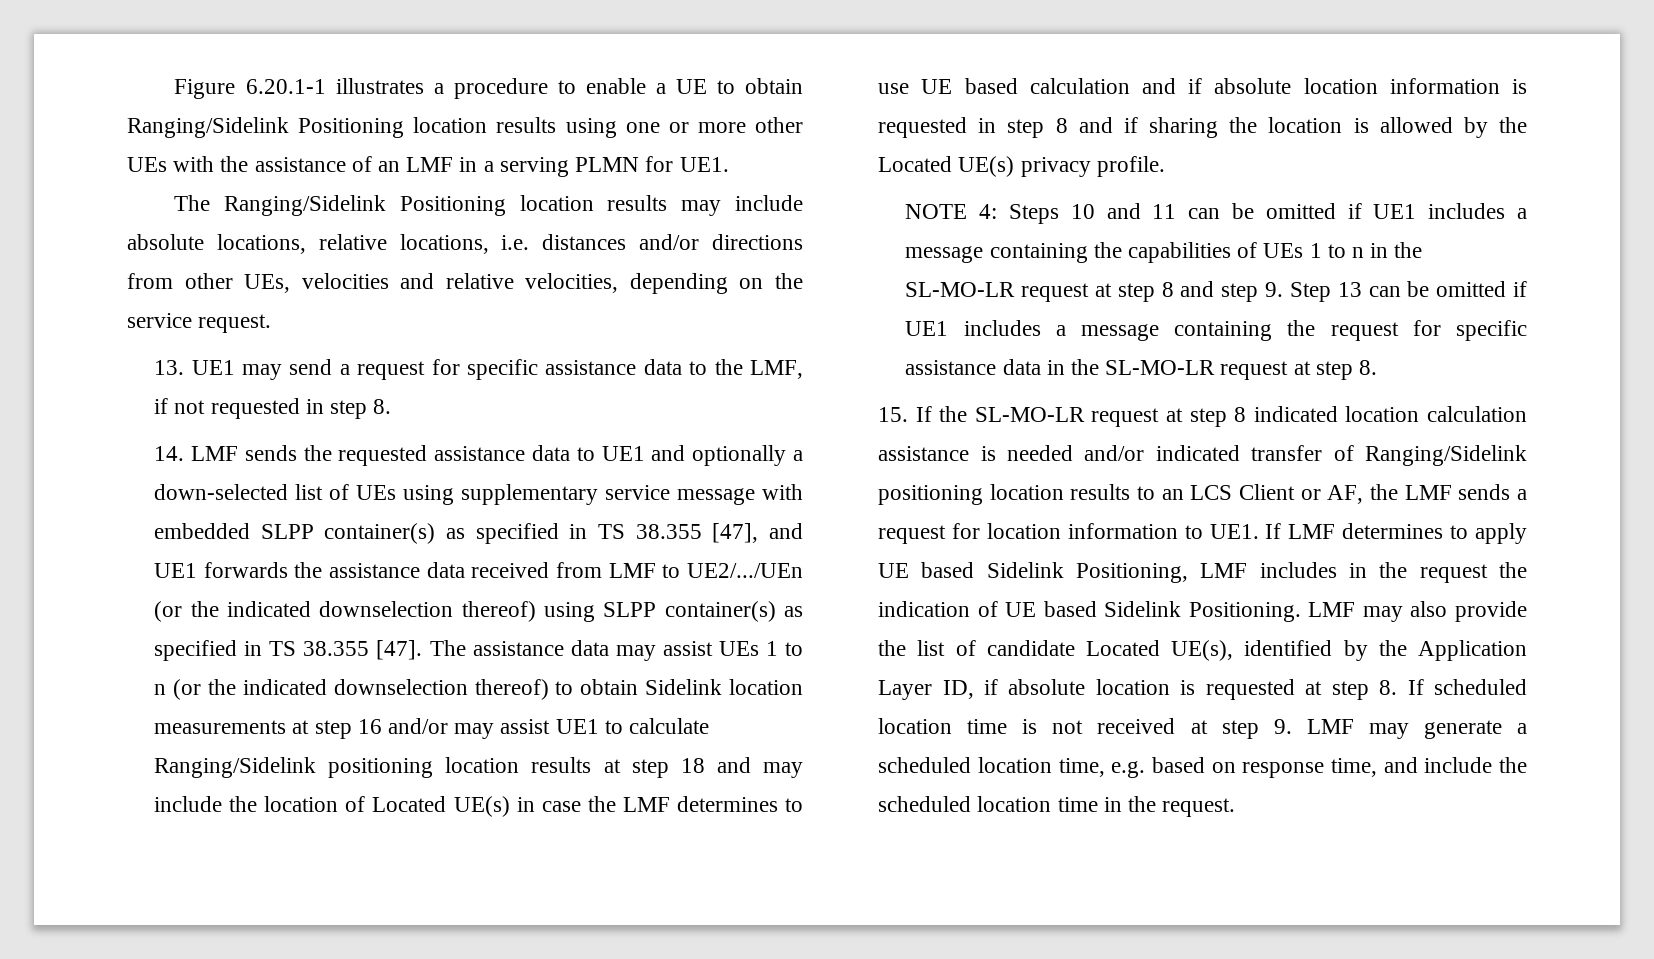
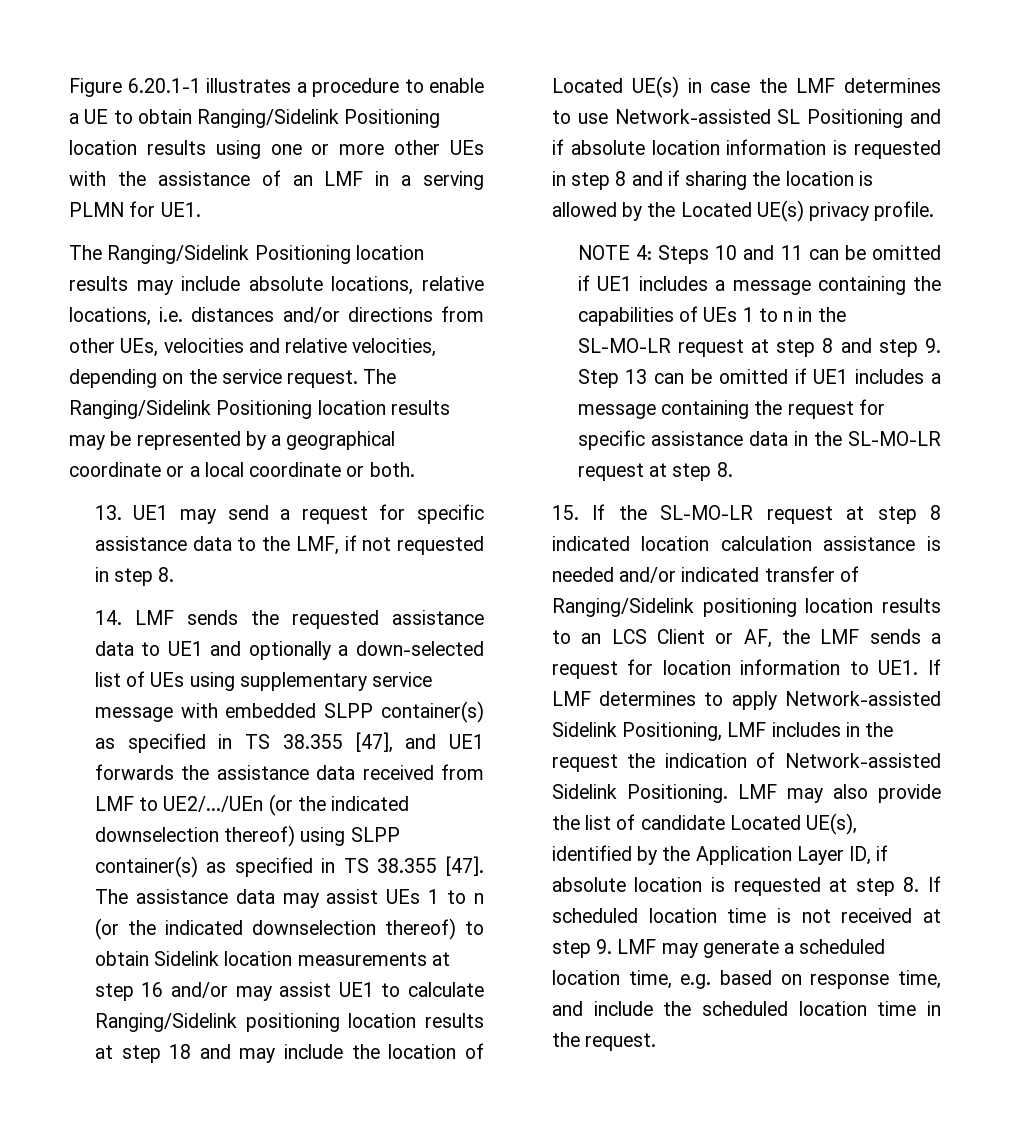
+ The Ranging/Sidelink Positioning location results may be represented by a geographical coordinate or a local coordinate or both.
- The assistance data may assist UEs 1 to n (or the indicated downselection thereof) to obtain Sidelink location measurements at step 16 and/or may assist UE1 to calculate Ranging/Sidelink positioning location results at step 18 and may include the location of Located UE(s) in case the LMF determines to use UE based calculation and if absolute location information is requested in step 8 and if sharing the location is allowed by the Located UE(s) privacy profile.
+ The assistance data may assist UEs 1 to n (or the indicated downselection thereof) to obtain Sidelink location measurements at step 16 and/or may assist UE1 to calculate Ranging/Sidelink positioning location results at step 18 and may include the location of Located UE(s) in case the LMF determines to use Network-assisted SL Positioning and if absolute location information is requested in step 8 and if sharing the location is allowed by the Located UE(s) privacy profile.
- 15. If the SL-MO-LR request at step 8 indicated location calculation assistance is needed and/or indicated transfer of Ranging/Sidelink positioning location results to an LCS Client or AF, the LMF sends a request for location information to UE1. If LMF determines to apply UE based Sidelink Positioning, LMF includes in the request the indication of UE based Sidelink Positioning.
+ 15. If the SL-MO-LR request at step 8 indicated location calculation assistance is needed and/or indicated transfer of Ranging/Sidelink positioning location results to an LCS Client or AF, the LMF sends a request for location information to UE1. If LMF determines to apply Network-assisted Sidelink Positioning, LMF includes in the request the indication of Network-assisted Sidelink Positioning.

